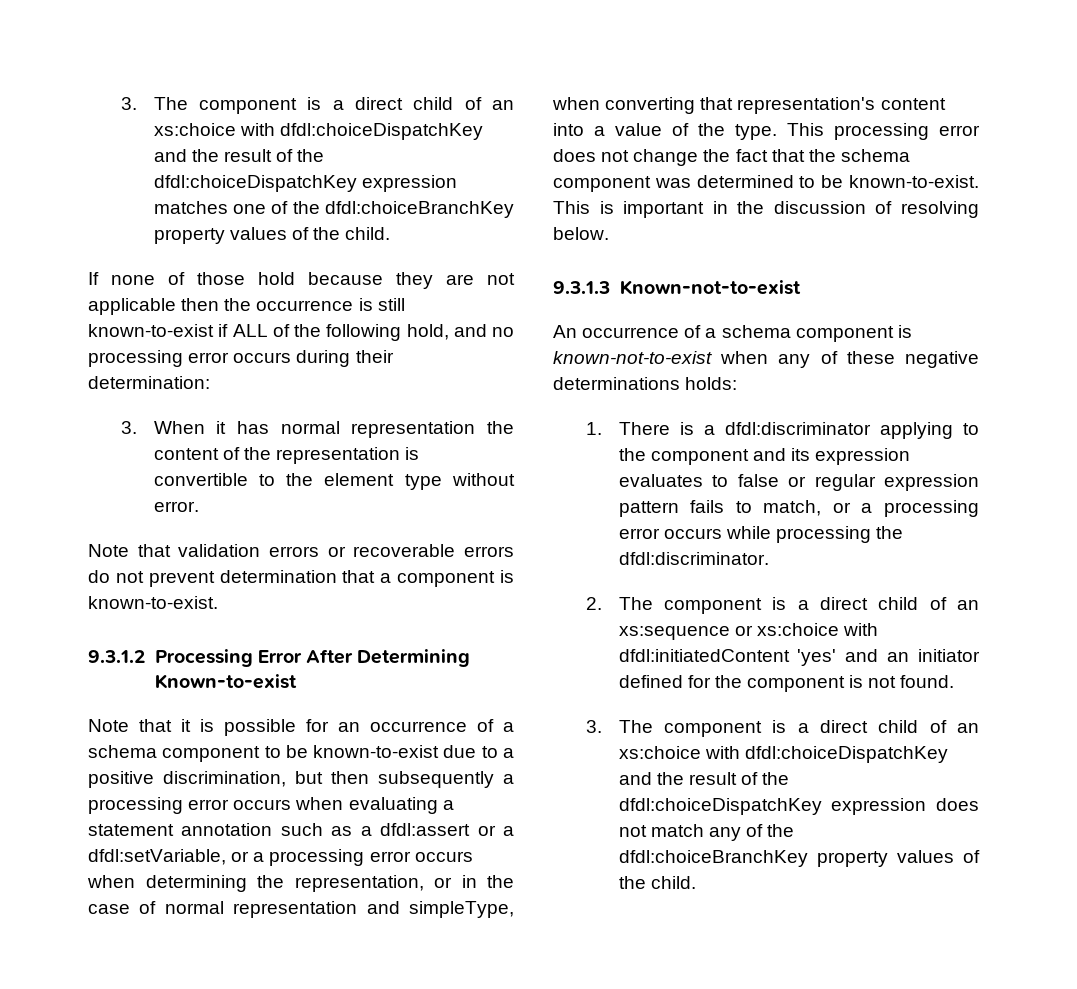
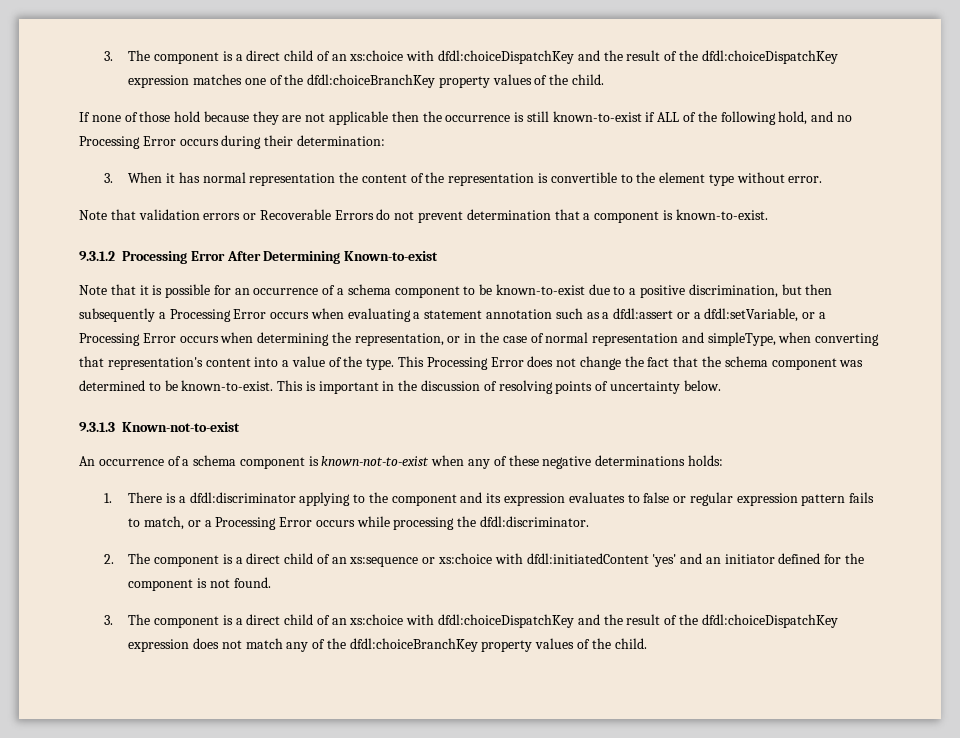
- If none of those hold because they are not applicable then the occurrence is still known-to-exist if ALL of the following hold, and no processing error occurs during their determination:
+ If none of those hold because they are not applicable then the occurrence is still known-to-exist if ALL of the following hold, and no Processing Error occurs during their determination:
- Note that validation errors or recoverable errors do not prevent determination that a component is known-to-exist.
+ Note that validation errors or Recoverable Errors do not prevent determination that a component is known-to-exist.
- Note that it is possible for an occurrence of a schema component to be known-to-exist due to a positive discrimination, but then subsequently a processing error occurs when evaluating a statement annotation such as a dfdl:assert or a dfdl:setVariable, or a processing error occurs when determining the representation, or in the case of normal representation and simpleType, when converting that representation's content into a value of the type.
+ Note that it is possible for an occurrence of a schema component to be known-to-exist due to a positive discrimination, but then subsequently a Processing Error occurs when evaluating a statement annotation such as a dfdl:assert or a dfdl:setVariable, or a Processing Error occurs when determining the representation, or in the case of normal representation and simpleType, when converting that representation's content into a value of the type.
- This processing error does not change the fact that the schema component was determined to be known-to-exist.
+ This Processing Error does not change the fact that the schema component was determined to be known-to-exist.
- This is important in the discussion of resolving below.
+ This is important in the discussion of resolving points of uncertainty below.
- 1. There is a dfdl:discriminator applying to the component and its expression evaluates to false or regular expression pattern fails to match, or a processing error occurs while processing the dfdl:discriminator.
+ 1. There is a dfdl:discriminator applying to the component and its expression evaluates to false or regular expression pattern fails to match, or a Processing Error occurs while processing the dfdl:discriminator.

